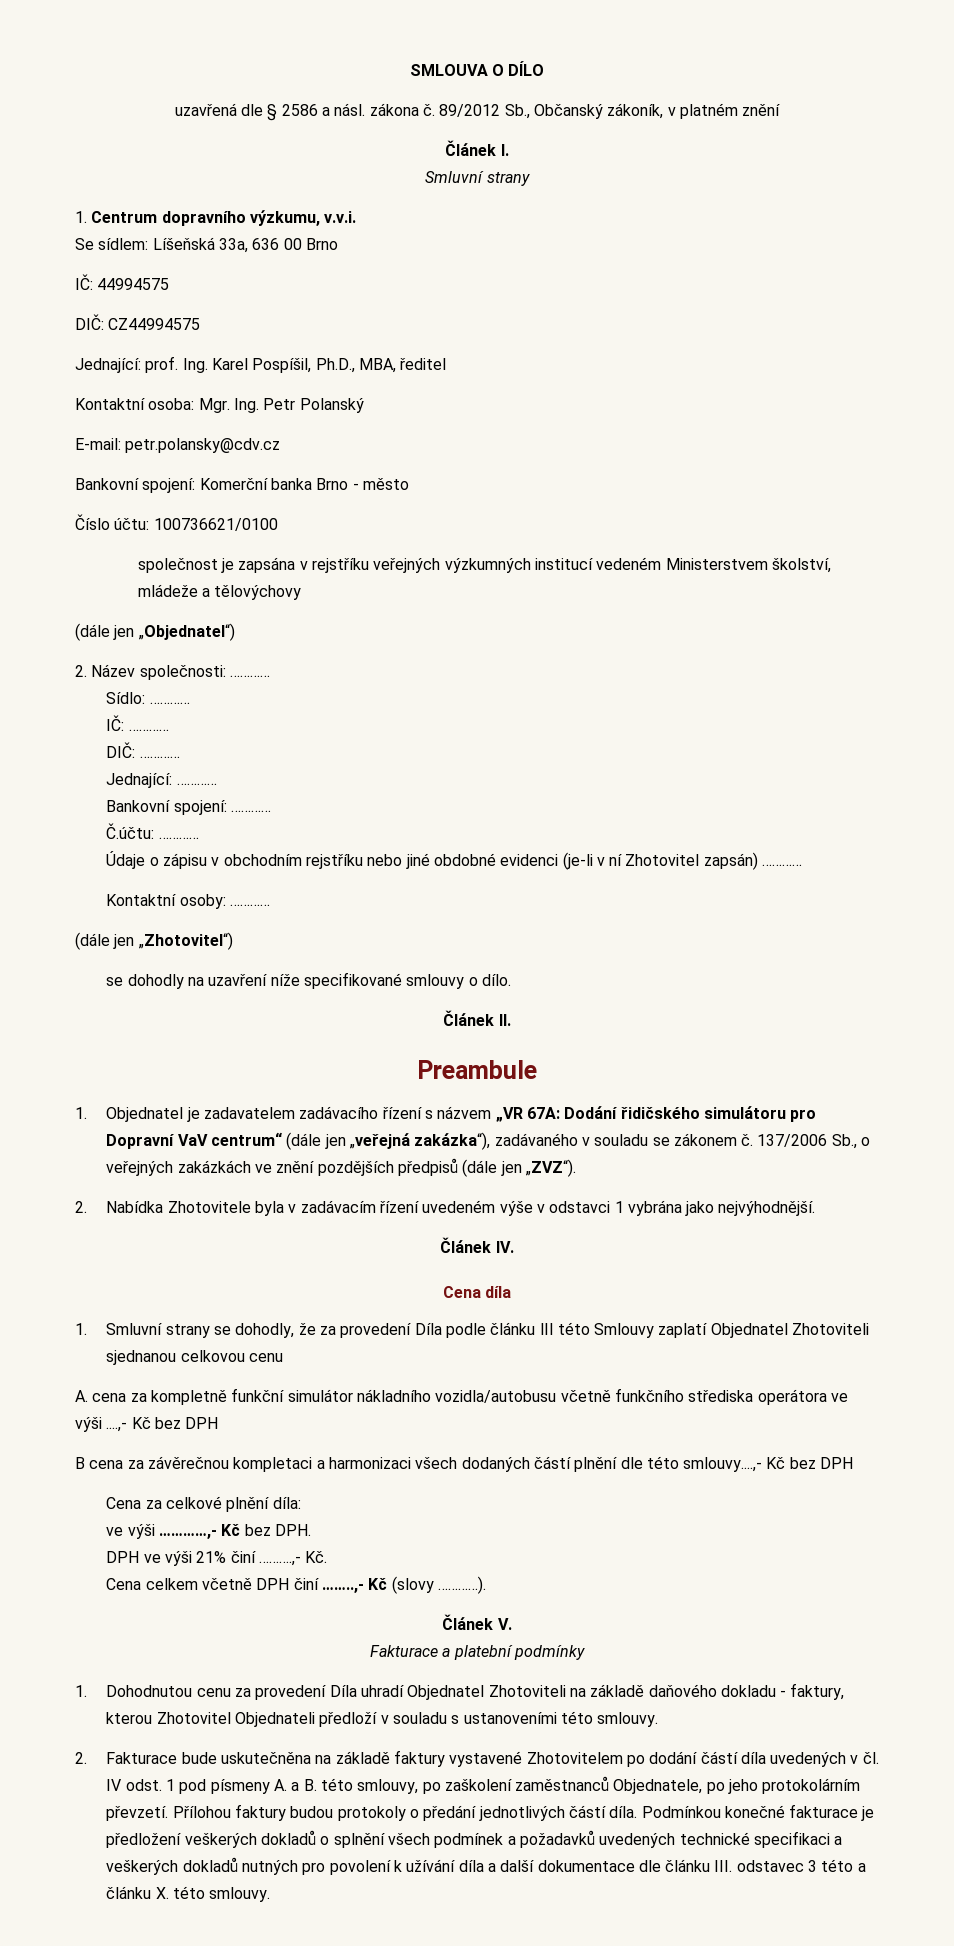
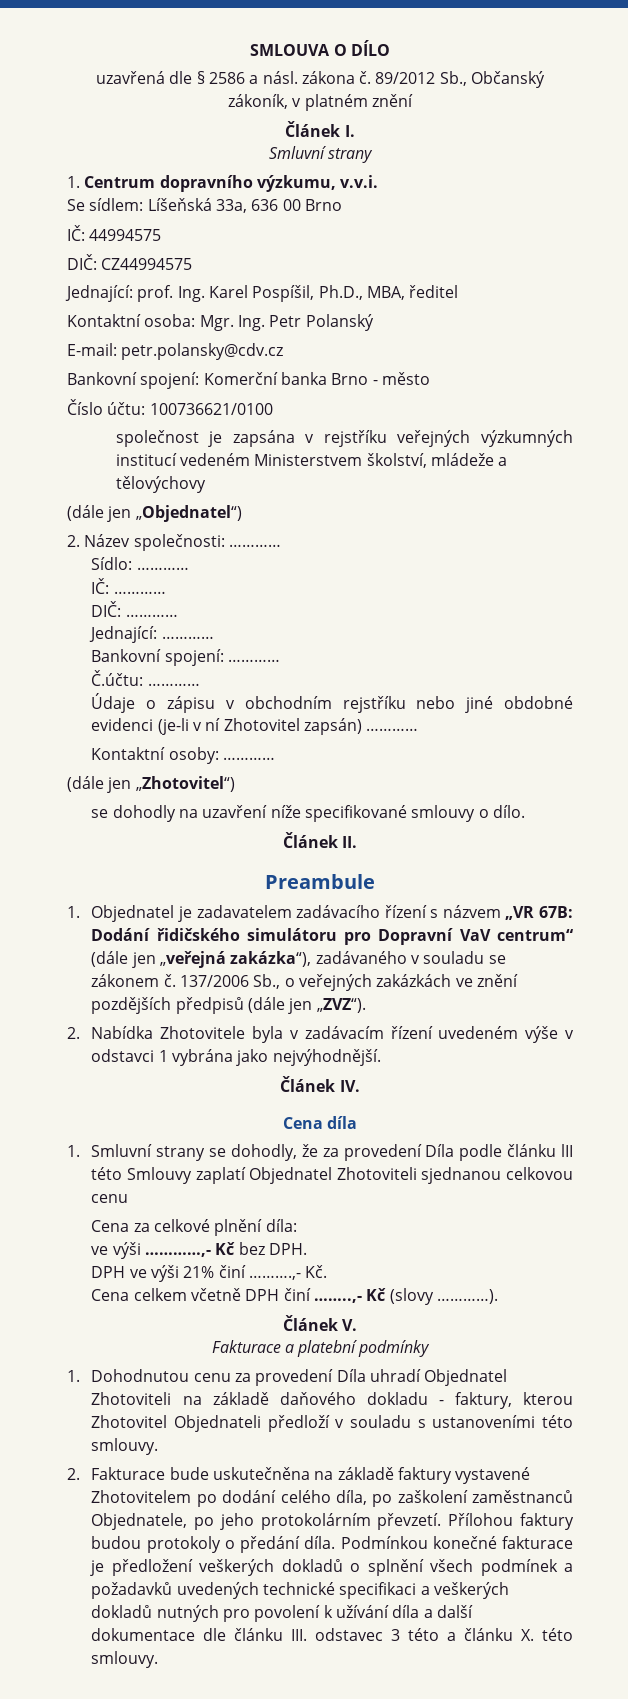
- 1. Objednatel je zadavatelem zadávacího řízení s názvem „VR 67A: Dodání řidičského simulátoru pro Dopravní VaV centrum“ (dále jen „veřejná zakázka“), zadávaného v souladu se zákonem č.
+ 1. Objednatel je zadavatelem zadávacího řízení s názvem „VR 67B: Dodání řidičského simulátoru pro Dopravní VaV centrum“ (dále jen „veřejná zakázka“), zadávaného v souladu se zákonem č.
- A. cena za kompletně funkční simulátor nákladního vozidla/autobusu včetně funkčního střediska operátora ve výši ....,- Kč bez DPH
- B cena za závěrečnou kompletaci a harmonizaci všech dodaných částí plnění dle této smlouvy....,- Kč bez DPH
- 2. Fakturace bude uskutečněna na základě faktury vystavené Zhotovitelem po dodání částí díla uvedených v čl. IV odst. 1 pod písmeny A. a B. této smlouvy, po zaškolení zaměstnanců Objednatele, po jeho protokolárním převzetí.
+ 2. Fakturace bude uskutečněna na základě faktury vystavené Zhotovitelem po dodání celého díla, po zaškolení zaměstnanců Objednatele, po jeho protokolárním převzetí.
- Přílohou faktury budou protokoly o předání jednotlivých částí díla.
+ Přílohou faktury budou protokoly o předání díla.

